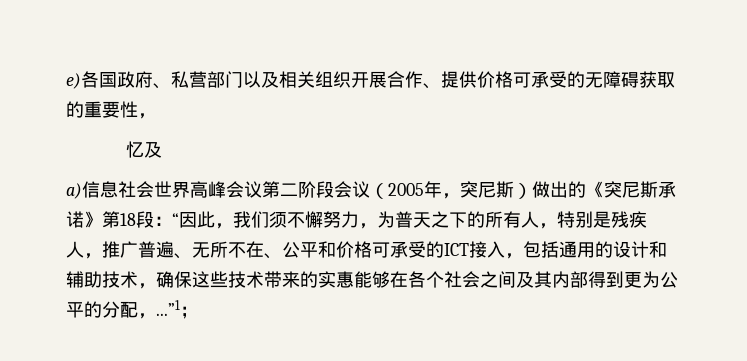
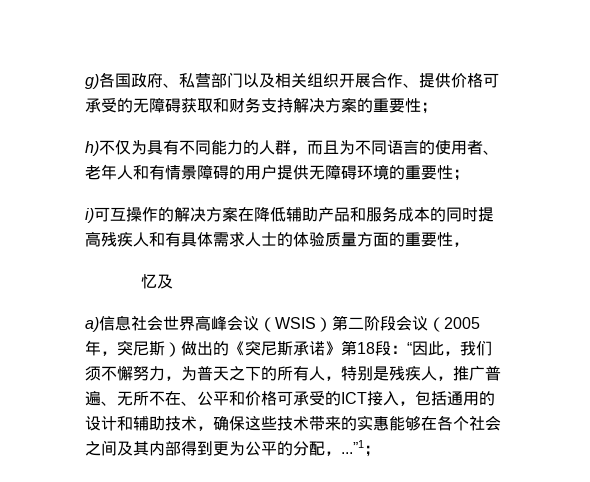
- e)各国政府、私营部门以及相关组织开展合作、提供价格可承受的无障碍获取的重要性，
+ g)各国政府、私营部门以及相关组织开展合作、提供价格可承受的无障碍获取和财务支持解决方案的重要性；
+ h)不仅为具有不同能力的人群，而且为不同语言的使用者、老年人和有情景障碍的用户提供无障碍环境的重要性；
+ i)可互操作的解决方案在降低辅助产品和服务成本的同时提高残疾人和有具体需求人士的体验质量方面的重要性，
- a)信息社会世界高峰会议第二阶段会议（2005年，突尼斯）做出的《突尼斯承诺》第18段：
+ a)信息社会世界高峰会议（WSIS）第二阶段会议（2005年，突尼斯）做出的《突尼斯承诺》第18段：

